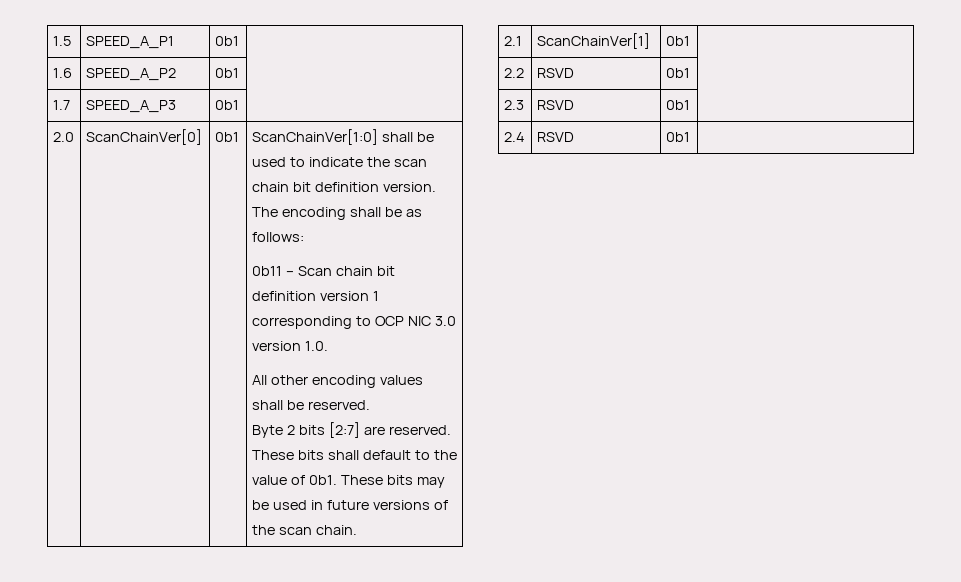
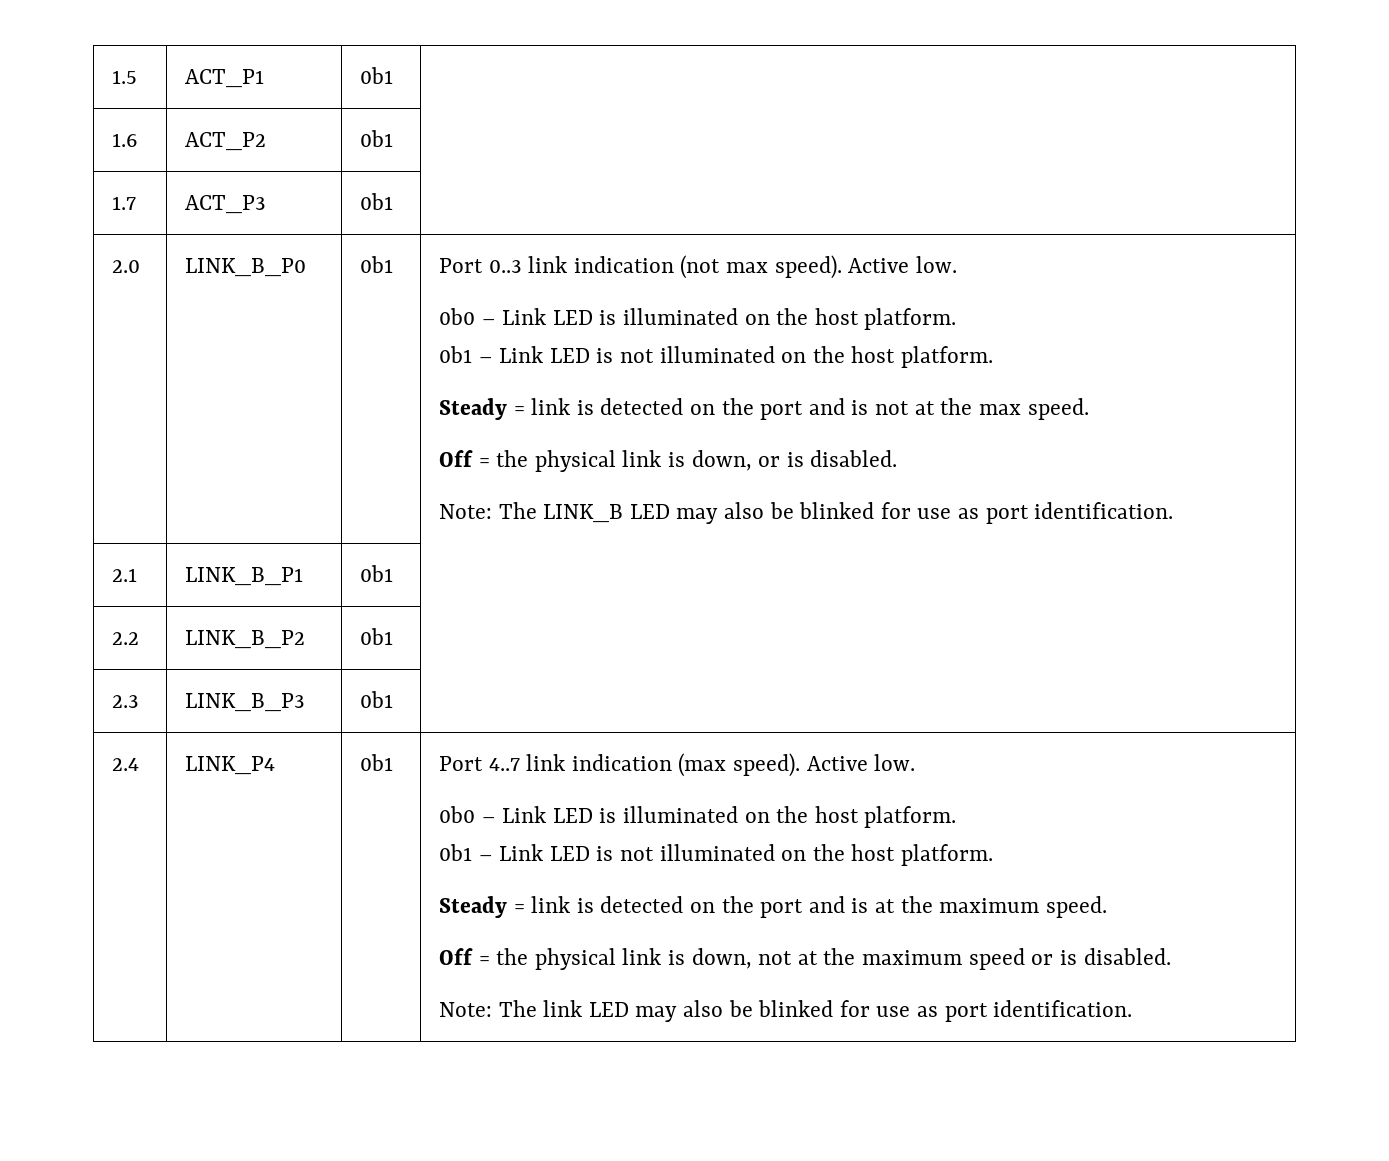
- 1.5 | SPEED_A_P1 | 0b1 |
+ 1.5 | ACT_P1 | 0b1 |
- 1.6 | SPEED_A_P2 | 0b1 |
+ 1.6 | ACT_P2 | 0b1 |
- 1.7 | SPEED_A_P3 | 0b1 |
+ 1.7 | ACT_P3 | 0b1 |
- ScanChainVer[0] | 0b1 | ScanChainVer[1:0] shall be used to indicate the scan chain bit definition version. The encoding shall be as follows:
- 0b11 – Scan chain bit definition version 1 corresponding to OCP NIC 3.0 version 1.0.
- All other encoding values shall be reserved.
- Byte 2 bits [2:7] are reserved. These bits shall default to the value of 0b1. These bits may be used in future versions of the scan chain.
+ LINK_B_P0 | 0b1 | Port 0..3 link indication (not max speed). Active low.
+ 0b0 – Link LED is illuminated on the host platform.
+ 0b1 – Link LED is not illuminated on the host platform.
+ Steady = link is detected on the port and is not at the max speed.
+ Off = the physical link is down, or is disabled.
+ Note: The LINK_B LED may also be blinked for use as port identification.
- 2.1 | ScanChainVer[1] | 0b1 |
+ 2.1 | LINK_B_P1 | 0b1 |
- 2.2 | RSVD | 0b1 |
+ 2.2 | LINK_B_P2 | 0b1 |
- 2.3 | RSVD | 0b1 |
+ 2.3 | LINK_B_P3 | 0b1 |
- 2.4 | RSVD | 0b1
+ 2.4 | LINK_P4 | 0b1 | Port 4..7 link indication (max speed). Active low.
+ 0b0 – Link LED is illuminated on the host platform.
+ 0b1 – Link LED is not illuminated on the host platform.
+ Steady = link is detected on the port and is at the maximum speed.
+ Off = the physical link is down, not at the maximum speed or is disabled.
+ Note: The link LED may also be blinked for use as port identification.

